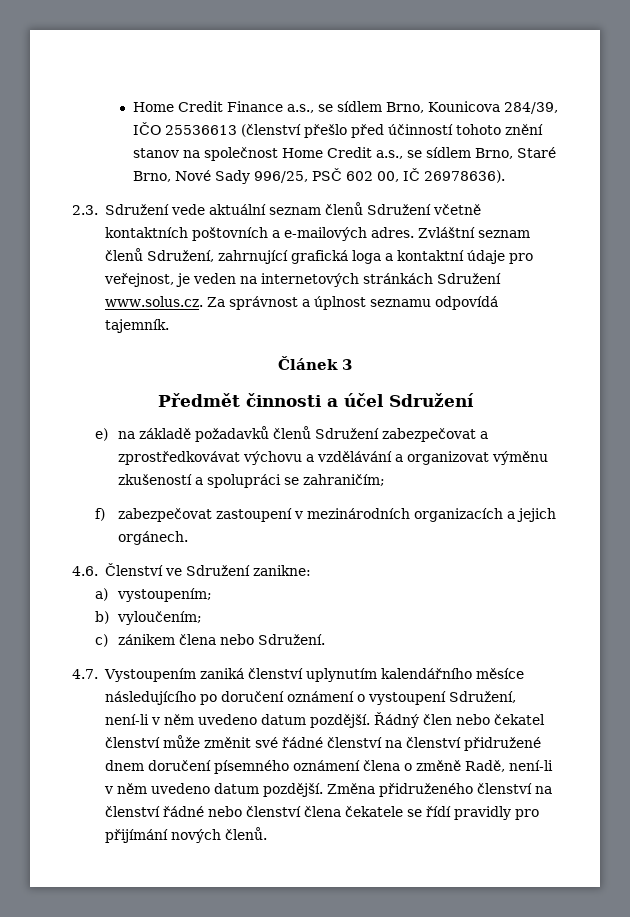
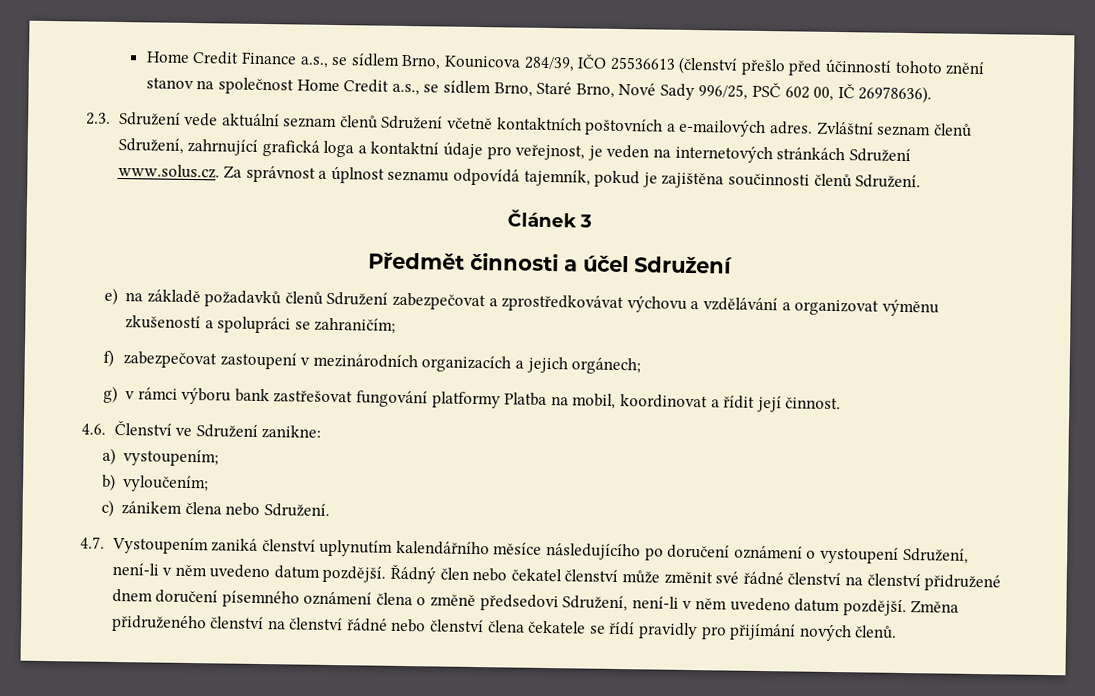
- Zvláštní seznam členů Sdružení, zahrnující grafická loga a kontaktní údaje pro veřejnost, je veden na internetových stránkách Sdružení www.solus.cz. Za správnost a úplnost seznamu odpovídá tajemník.
+ Zvláštní seznam členů Sdružení, zahrnující grafická loga a kontaktní údaje pro veřejnost, je veden na internetových stránkách Sdružení www.solus.cz. Za správnost a úplnost seznamu odpovídá tajemník, pokud je zajištěna součinnosti členů Sdružení.
- f) zabezpečovat zastoupení v mezinárodních organizacích a jejich orgánech.
+ f) zabezpečovat zastoupení v mezinárodních organizacích a jejich orgánech;
+ g) v rámci výboru bank zastřešovat fungování platformy Platba na mobil, koordinovat a řídit její činnost.
- Řádný člen nebo čekatel členství může změnit své řádné členství na členství přidružené dnem doručení písemného oznámení člena o změně Radě, není-li v něm uvedeno datum pozdější.
+ Řádný člen nebo čekatel členství může změnit své řádné členství na členství přidružené dnem doručení písemného oznámení člena o změně předsedovi Sdružení, není-li v něm uvedeno datum pozdější.

